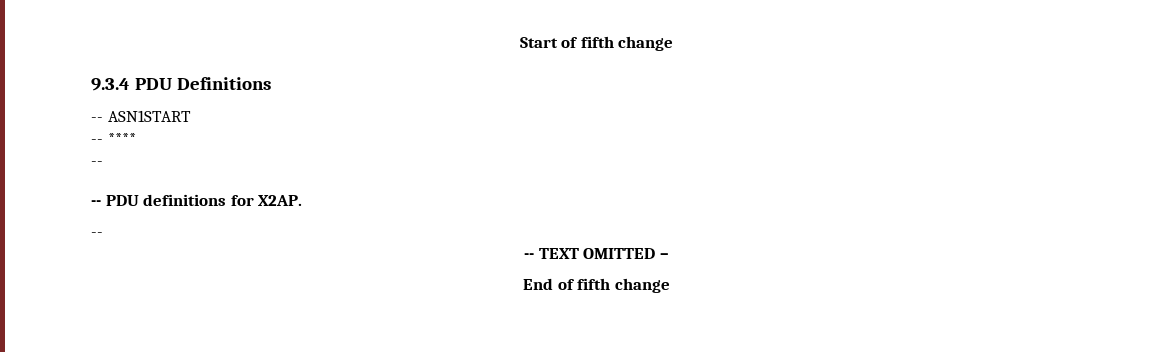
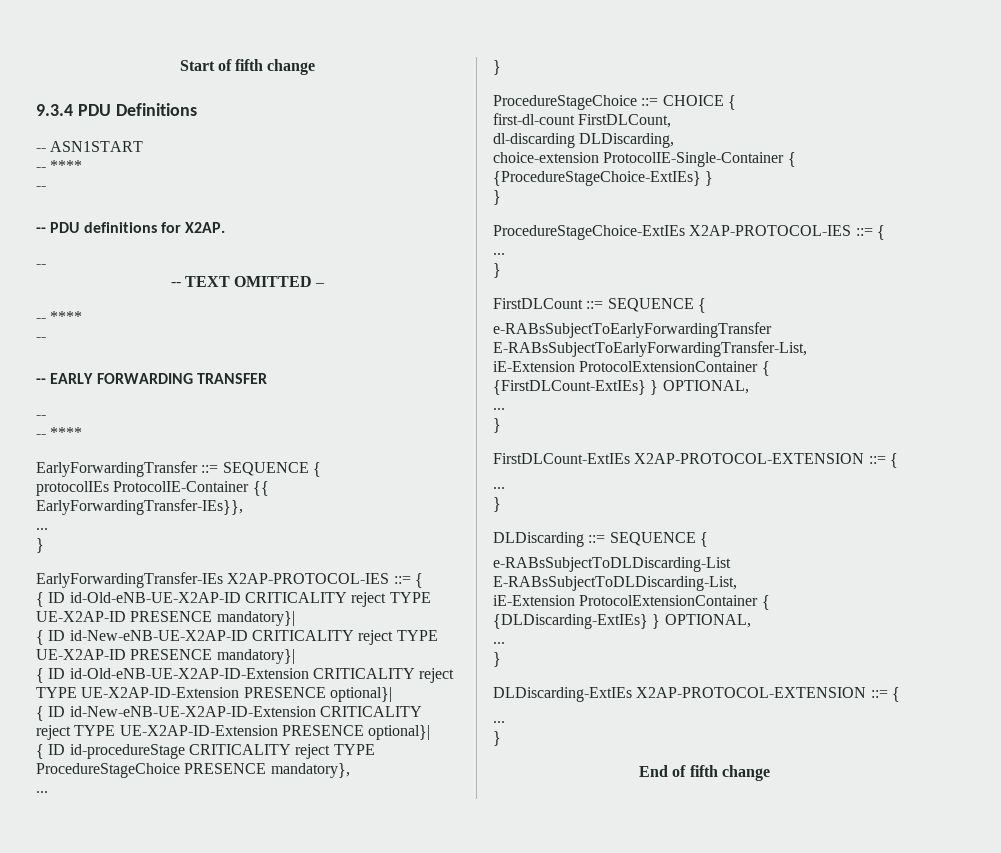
  -- TEXT OMITTED –
+ -- ****
+ --
+ -- EARLY FORWARDING TRANSFER
+ --
+ -- ****
+ EarlyForwardingTransfer ::= SEQUENCE {
+ protocolIEs ProtocolIE-Container {{ EarlyForwardingTransfer-IEs}},
+ ...
+ }
+ EarlyForwardingTransfer-IEs X2AP-PROTOCOL-IES ::= {
+ { ID id-Old-eNB-UE-X2AP-ID CRITICALITY reject TYPE UE-X2AP-ID PRESENCE mandatory}|
+ { ID id-New-eNB-UE-X2AP-ID CRITICALITY reject TYPE UE-X2AP-ID PRESENCE mandatory}|
+ { ID id-Old-eNB-UE-X2AP-ID-Extension CRITICALITY reject TYPE UE-X2AP-ID-Extension PRESENCE optional}|
+ { ID id-New-eNB-UE-X2AP-ID-Extension CRITICALITY reject TYPE UE-X2AP-ID-Extension PRESENCE optional}|
+ { ID id-procedureStage CRITICALITY reject TYPE ProcedureStageChoice PRESENCE mandatory},
+ ...
+ }
+ ProcedureStageChoice ::= CHOICE {
+ first-dl-count FirstDLCount,
+ dl-discarding DLDiscarding,
+ choice-extension ProtocolIE-Single-Container { {ProcedureStageChoice-ExtIEs} }
+ }
+ ProcedureStageChoice-ExtIEs X2AP-PROTOCOL-IES ::= {
+ ...
+ }
+ FirstDLCount ::= SEQUENCE {
+ e-RABsSubjectToEarlyForwardingTransfer E-RABsSubjectToEarlyForwardingTransfer-List,
+ iE-Extension ProtocolExtensionContainer { {FirstDLCount-ExtIEs} } OPTIONAL,
+ ...
+ }
+ FirstDLCount-ExtIEs X2AP-PROTOCOL-EXTENSION ::= {
+ ...
+ }
+ DLDiscarding ::= SEQUENCE {
+ e-RABsSubjectToDLDiscarding-List E-RABsSubjectToDLDiscarding-List,
+ iE-Extension ProtocolExtensionContainer { {DLDiscarding-ExtIEs} } OPTIONAL,
+ ...
+ }
+ DLDiscarding-ExtIEs X2AP-PROTOCOL-EXTENSION ::= {
+ ...
+ }

